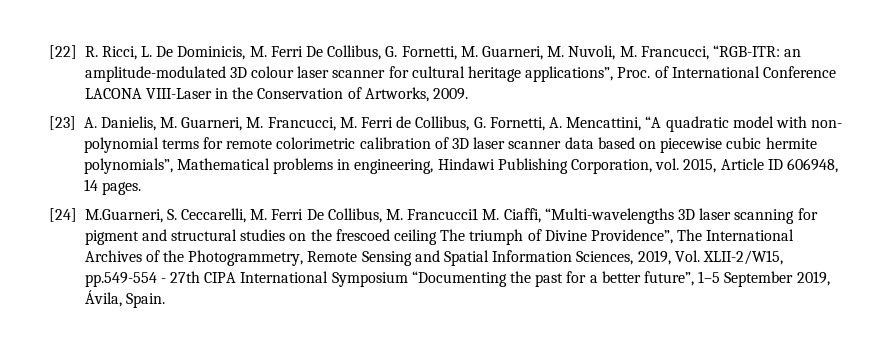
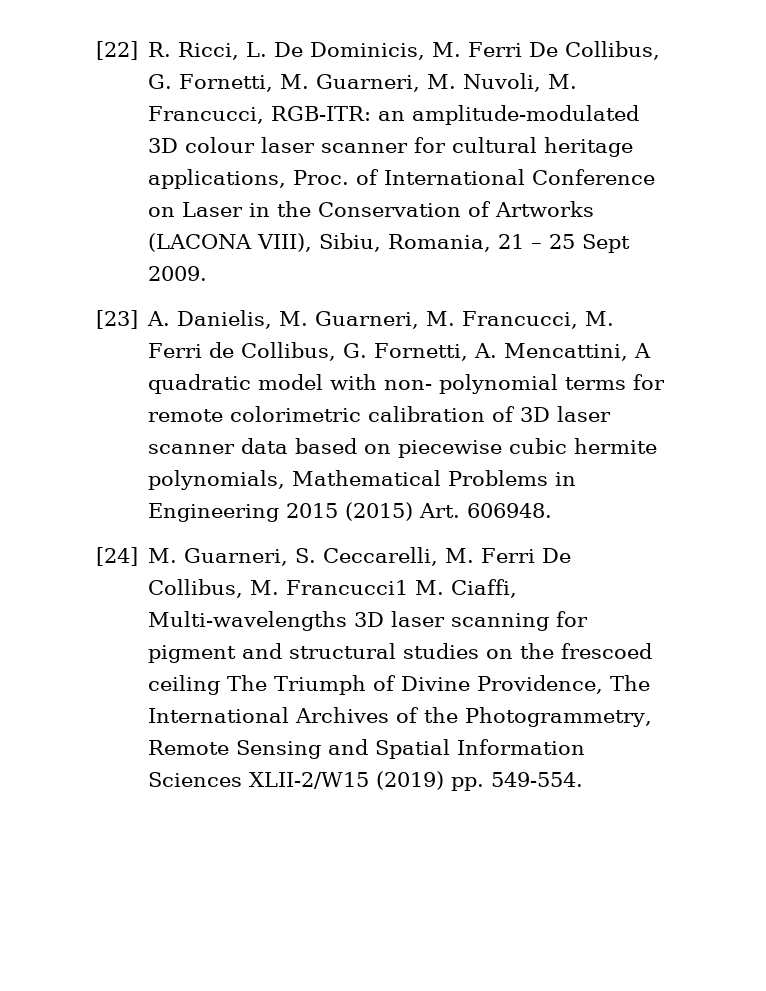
- [22] R. Ricci, L. De Dominicis, M. Ferri De Collibus, G. Fornetti, M. Guarneri, M. Nuvoli, M. Francucci, “RGB-ITR: an amplitude-modulated 3D colour laser scanner for cultural heritage applications”, Proc. of International Conference LACONA VIII-Laser in the Conservation of Artworks, 2009.
+ [22] R. Ricci, L. De Dominicis, M. Ferri De Collibus, G. Fornetti, M. Guarneri, M. Nuvoli, M. Francucci, RGB-ITR: an amplitude-modulated 3D colour laser scanner for cultural heritage applications, Proc. of International Conference on Laser in the Conservation of Artworks (LACONA VIII), Sibiu, Romania, 21 – 25 Sept 2009.
- [23] A. Danielis, M. Guarneri, M. Francucci, M. Ferri de Collibus, G. Fornetti, A. Mencattini, “A quadratic model with non- polynomial terms for remote colorimetric calibration of 3D laser scanner data based on piecewise cubic hermite polynomials”, Mathematical problems in engineering, Hindawi Publishing Corporation, vol. 2015, Article ID 606948, 14 pages.
+ [23] A. Danielis, M. Guarneri, M. Francucci, M. Ferri de Collibus, G. Fornetti, A. Mencattini, A quadratic model with non- polynomial terms for remote colorimetric calibration of 3D laser scanner data based on piecewise cubic hermite polynomials, Mathematical Problems in Engineering 2015 (2015) Art. 606948.
- [24] M.Guarneri, S. Ceccarelli, M. Ferri De Collibus, M. Francucci1 M. Ciaffi, “Multi-wavelengths 3D laser scanning for pigment and structural studies on the frescoed ceiling The triumph of Divine Providence”, The International Archives of the Photogrammetry, Remote Sensing and Spatial Information Sciences, 2019, Vol. XLII-2/W15, pp.549-554 - 27th CIPA International Symposium “Documenting the past for a better future”, 1–5 September 2019, Ávila, Spain.
+ [24] M. Guarneri, S. Ceccarelli, M. Ferri De Collibus, M. Francucci1 M. Ciaffi, Multi-wavelengths 3D laser scanning for pigment and structural studies on the frescoed ceiling The Triumph of Divine Providence, The International Archives of the Photogrammetry, Remote Sensing and Spatial Information Sciences XLII-2/W15 (2019) pp. 549-554.

